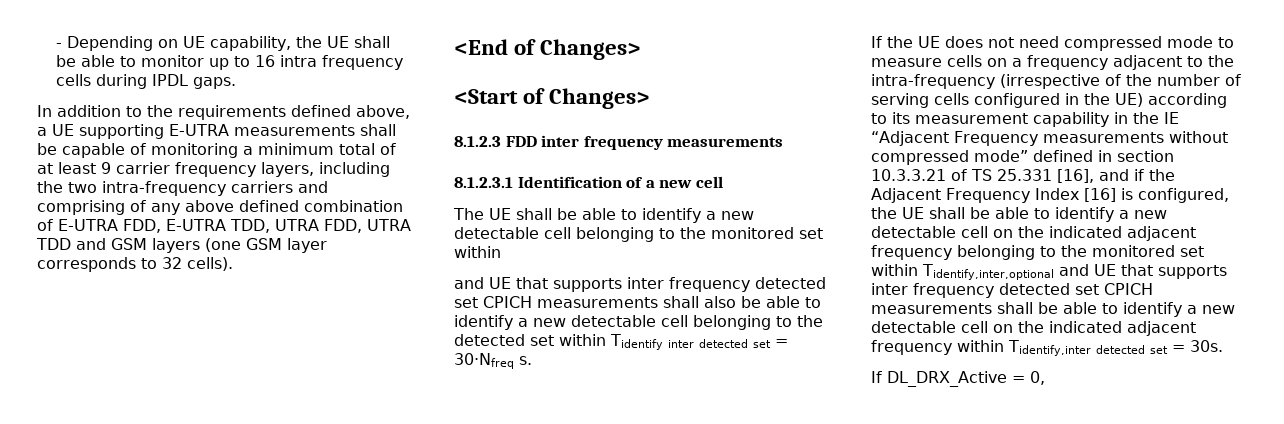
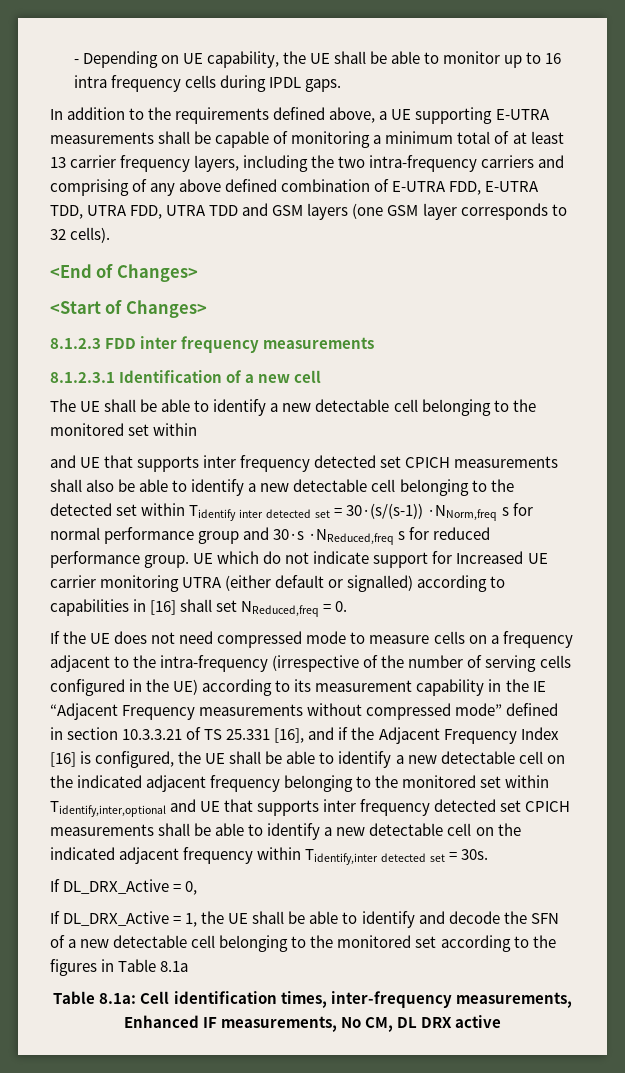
- In addition to the requirements defined above, a UE supporting E-UTRA measurements shall be capable of monitoring a minimum total of at least 9 carrier frequency layers, including the two intra-frequency carriers and comprising of any above defined combination of E-UTRA FDD, E-UTRA TDD, UTRA FDD, UTRA TDD and GSM layers (one GSM layer corresponds to 32 cells).
+ In addition to the requirements defined above, a UE supporting E-UTRA measurements shall be capable of monitoring a minimum total of at least 13 carrier frequency layers, including the two intra-frequency carriers and comprising of any above defined combination of E-UTRA FDD, E-UTRA TDD, UTRA FDD, UTRA TDD and GSM layers (one GSM layer corresponds to 32 cells).
- and UE that supports inter frequency detected set CPICH measurements shall also be able to identify a new detectable cell belonging to the detected set within Tidentify inter detected set = 30·Nfreq s.
+ and UE that supports inter frequency detected set CPICH measurements shall also be able to identify a new detectable cell belonging to the detected set within Tidentify inter detected set = 30·(s/(s-1)) ·NNorm,freq s for normal performance group and 30·s ·NReduced,freq s for reduced performance group. UE which do not indicate support for Increased UE carrier monitoring UTRA (either default or signalled) according to capabilities in [16] shall set NReduced,freq = 0.
+ If DL_DRX_Active = 1, the UE shall be able to identify and decode the SFN of a new detectable cell belonging to the monitored set according to the figures in Table 8.1a
+ Table 8.1a: Cell identification times, inter-frequency measurements, Enhanced IF measurements, No CM, DL DRX active

